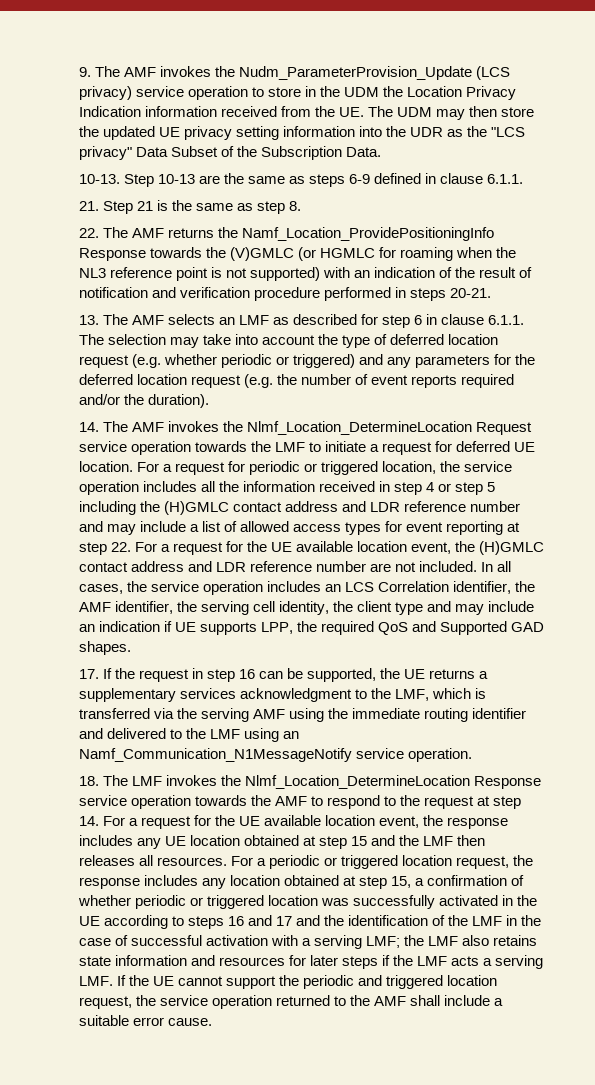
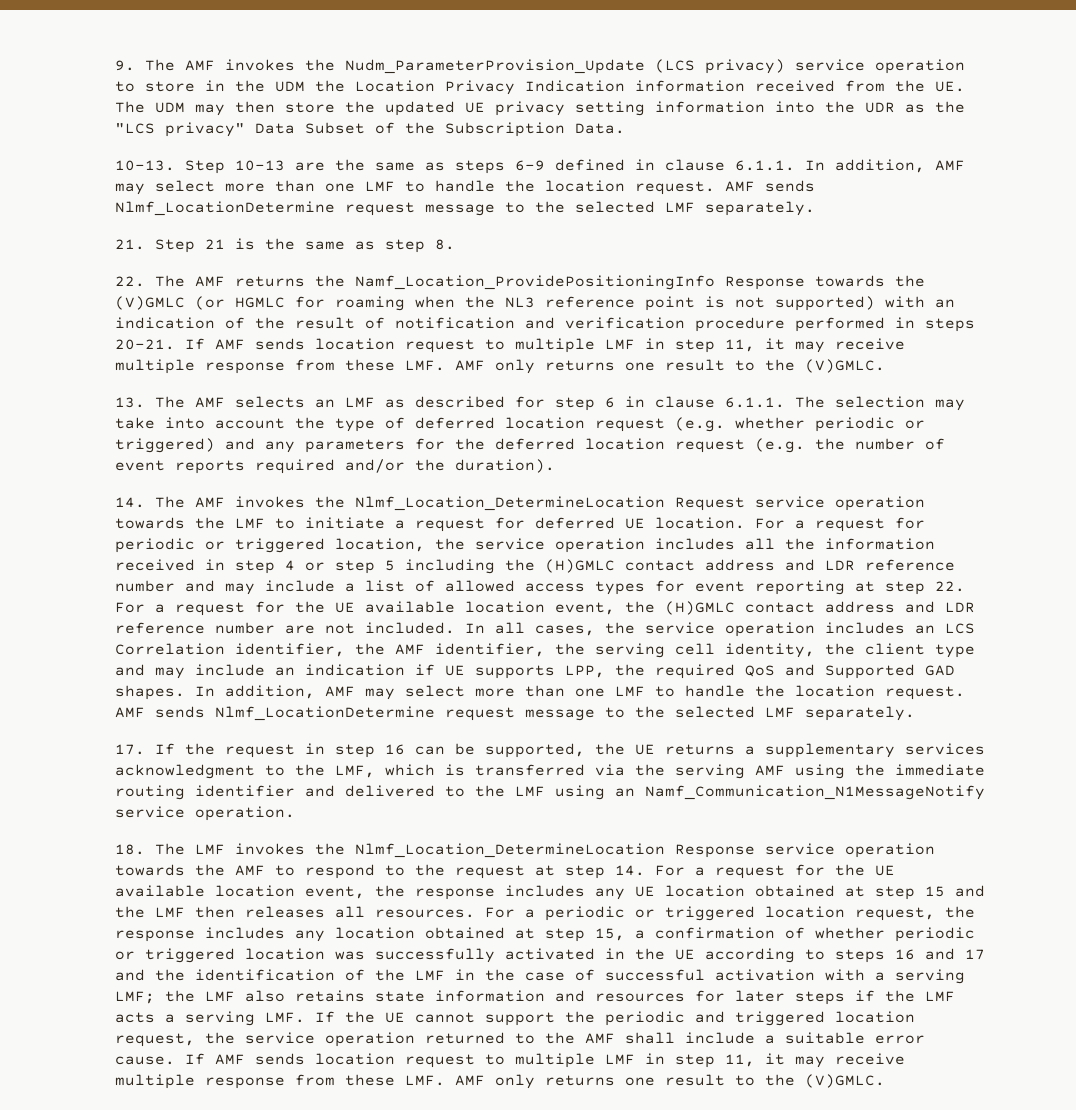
- Step 10-13 are the same as steps 6-9 defined in clause 6.1.1.
+ Step 10-13 are the same as steps 6-9 defined in clause 6.1.1. In addition, AMF may select more than one LMF to handle the location request. AMF sends Nlmf_LocationDetermine request message to the selected LMF separately.
- 22. The AMF returns the Namf_Location_ProvidePositioningInfo Response towards the (V)GMLC (or HGMLC for roaming when the NL3 reference point is not supported) with an indication of the result of notification and verification procedure performed in steps 20-21.
+ 22. The AMF returns the Namf_Location_ProvidePositioningInfo Response towards the (V)GMLC (or HGMLC for roaming when the NL3 reference point is not supported) with an indication of the result of notification and verification procedure performed in steps 20-21. If AMF sends location request to multiple LMF in step 11, it may receive multiple response from these LMF. AMF only returns one result to the (V)GMLC.
- In all cases, the service operation includes an LCS Correlation identifier, the AMF identifier, the serving cell identity, the client type and may include an indication if UE supports LPP, the required QoS and Supported GAD shapes.
+ In all cases, the service operation includes an LCS Correlation identifier, the AMF identifier, the serving cell identity, the client type and may include an indication if UE supports LPP, the required QoS and Supported GAD shapes. In addition, AMF may select more than one LMF to handle the location request. AMF sends Nlmf_LocationDetermine request message to the selected LMF separately.
- the LMF also retains state information and resources for later steps if the LMF acts a serving LMF. If the UE cannot support the periodic and triggered location request, the service operation returned to the AMF shall include a suitable error cause.
+ the LMF also retains state information and resources for later steps if the LMF acts a serving LMF. If the UE cannot support the periodic and triggered location request, the service operation returned to the AMF shall include a suitable error cause. If AMF sends location request to multiple LMF in step 11, it may receive multiple response from these LMF. AMF only returns one result to the (V)GMLC.

